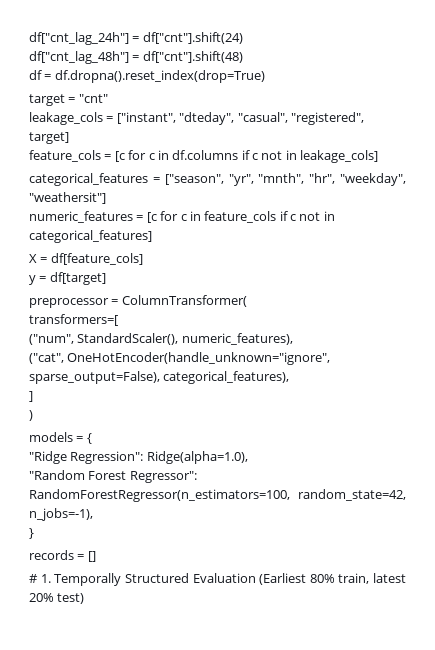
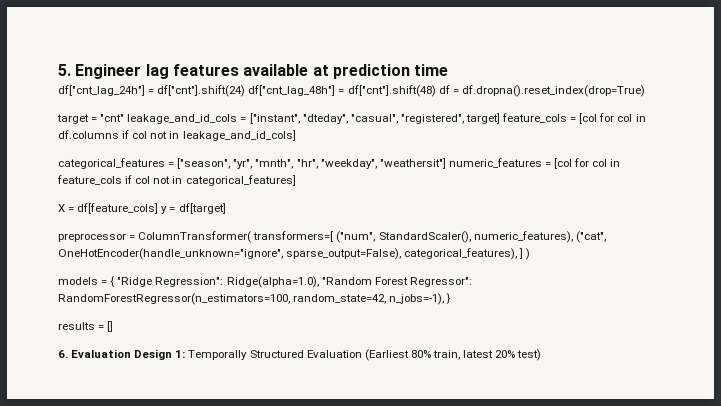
+ 5. Engineer lag features available at prediction time
- df["cnt_lag_24h"] = df["cnt"].shift(24)
- df["cnt_lag_48h"] = df["cnt"].shift(48)
- df = df.dropna().reset_index(drop=True)
+ df["cnt_lag_24h"] = df["cnt"].shift(24) df["cnt_lag_48h"] = df["cnt"].shift(48) df = df.dropna().reset_index(drop=True)
- target = "cnt"
- leakage_cols = ["instant", "dteday", "casual", "registered", target]
- feature_cols = [c for c in df.columns if c not in leakage_cols]
+ target = "cnt" leakage_and_id_cols = ["instant", "dteday", "casual", "registered", target] feature_cols = [col for col in df.columns if col not in leakage_and_id_cols]
- categorical_features = ["season", "yr", "mnth", "hr", "weekday", "weathersit"]
- numeric_features = [c for c in feature_cols if c not in categorical_features]
+ categorical_features = ["season", "yr", "mnth", "hr", "weekday", "weathersit"] numeric_features = [col for col in feature_cols if col not in categorical_features]
- X = df[feature_cols]
- y = df[target]
+ X = df[feature_cols] y = df[target]
- preprocessor = ColumnTransformer(
- transformers=[
- ("num", StandardScaler(), numeric_features),
- ("cat", OneHotEncoder(handle_unknown="ignore", sparse_output=False), categorical_features),
- ]
- )
+ preprocessor = ColumnTransformer( transformers=[ ("num", StandardScaler(), numeric_features), ("cat", OneHotEncoder(handle_unknown="ignore", sparse_output=False), categorical_features), ] )
- models = {
- "Ridge Regression": Ridge(alpha=1.0),
- "Random Forest Regressor": RandomForestRegressor(n_estimators=100, random_state=42, n_jobs=-1),
- }
+ models = { "Ridge Regression": Ridge(alpha=1.0), "Random Forest Regressor": RandomForestRegressor(n_estimators=100, random_state=42, n_jobs=-1), }
- records = []
+ results = []
- # 1. Temporally Structured Evaluation (Earliest 80% train, latest 20% test)
+ 6. Evaluation Design 1: Temporally Structured Evaluation (Earliest 80% train, latest 20% test)

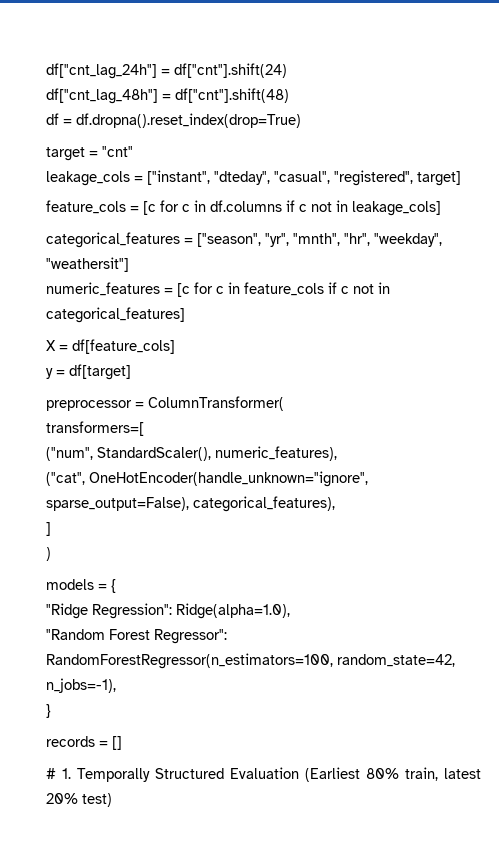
- 5. Engineer lag features available at prediction time
- df["cnt_lag_24h"] = df["cnt"].shift(24) df["cnt_lag_48h"] = df["cnt"].shift(48) df = df.dropna().reset_index(drop=True)
+ df["cnt_lag_24h"] = df["cnt"].shift(24)
+ df["cnt_lag_48h"] = df["cnt"].shift(48)
+ df = df.dropna().reset_index(drop=True)
- target = "cnt" leakage_and_id_cols = ["instant", "dteday", "casual", "registered", target] feature_cols = [col for col in df.columns if col not in leakage_and_id_cols]
+ target = "cnt"
+ leakage_cols = ["instant", "dteday", "casual", "registered", target]
+ feature_cols = [c for c in df.columns if c not in leakage_cols]
- categorical_features = ["season", "yr", "mnth", "hr", "weekday", "weathersit"] numeric_features = [col for col in feature_cols if col not in categorical_features]
+ categorical_features = ["season", "yr", "mnth", "hr", "weekday", "weathersit"]
+ numeric_features = [c for c in feature_cols if c not in categorical_features]
- X = df[feature_cols] y = df[target]
+ X = df[feature_cols]
+ y = df[target]
- preprocessor = ColumnTransformer( transformers=[ ("num", StandardScaler(), numeric_features), ("cat", OneHotEncoder(handle_unknown="ignore", sparse_output=False), categorical_features), ] )
+ preprocessor = ColumnTransformer(
+ transformers=[
+ ("num", StandardScaler(), numeric_features),
+ ("cat", OneHotEncoder(handle_unknown="ignore", sparse_output=False), categorical_features),
+ ]
+ )
- models = { "Ridge Regression": Ridge(alpha=1.0), "Random Forest Regressor": RandomForestRegressor(n_estimators=100, random_state=42, n_jobs=-1), }
+ models = {
+ "Ridge Regression": Ridge(alpha=1.0),
+ "Random Forest Regressor": RandomForestRegressor(n_estimators=100, random_state=42, n_jobs=-1),
+ }
- results = []
+ records = []
- 6. Evaluation Design 1: Temporally Structured Evaluation (Earliest 80% train, latest 20% test)
+ # 1. Temporally Structured Evaluation (Earliest 80% train, latest 20% test)

